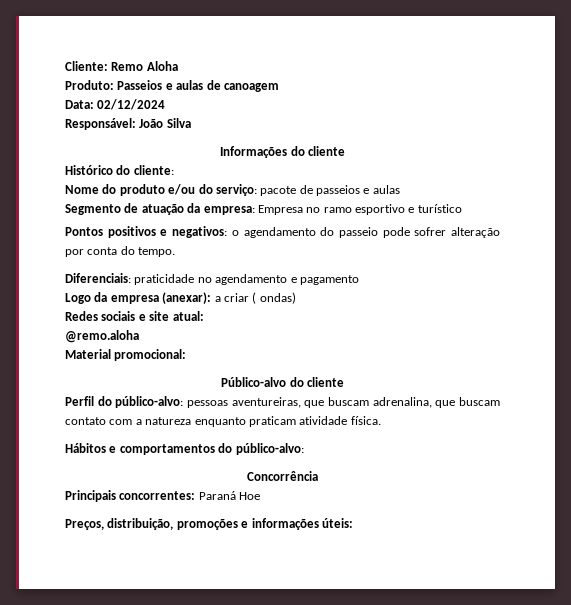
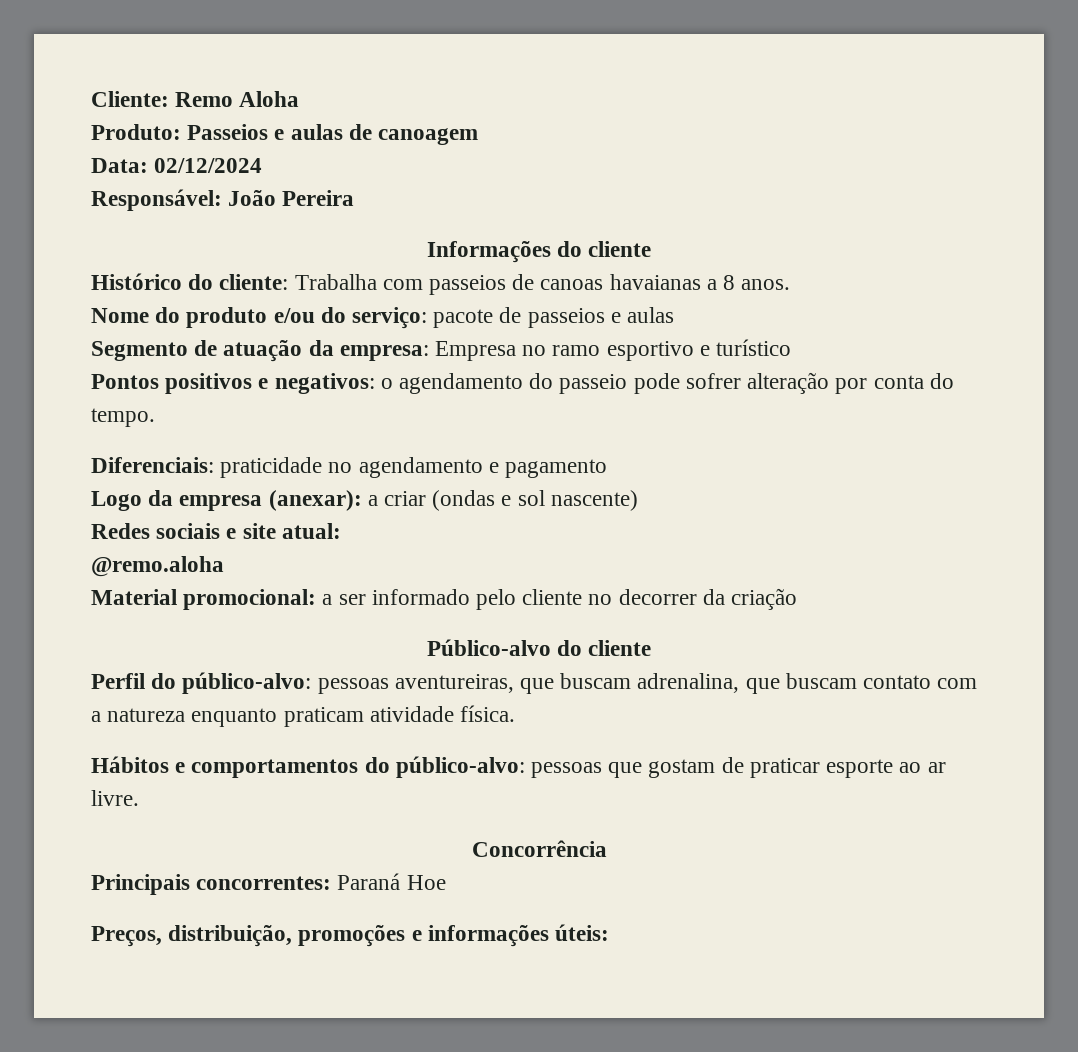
- Responsável: João Silva
+ Responsável: João Pereira
- Histórico do cliente:
+ Histórico do cliente: Trabalha com passeios de canoas havaianas a 8 anos.
- Logo da empresa (anexar): a criar ( ondas)
+ Logo da empresa (anexar): a criar (ondas e sol nascente)
- Material promocional:
+ Material promocional: a ser informado pelo cliente no decorrer da criação
- Hábitos e comportamentos do público-alvo:
+ Hábitos e comportamentos do público-alvo: pessoas que gostam de praticar esporte ao ar livre.

